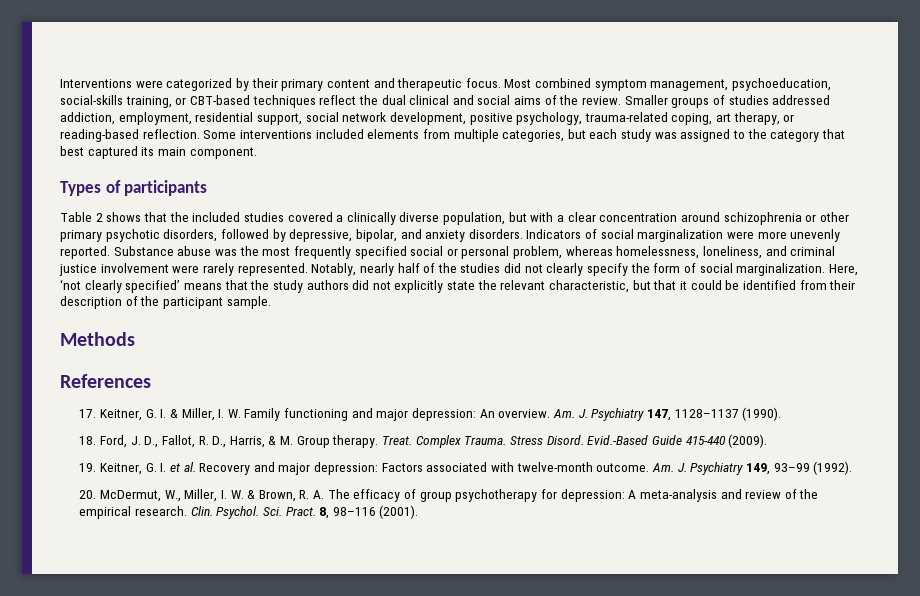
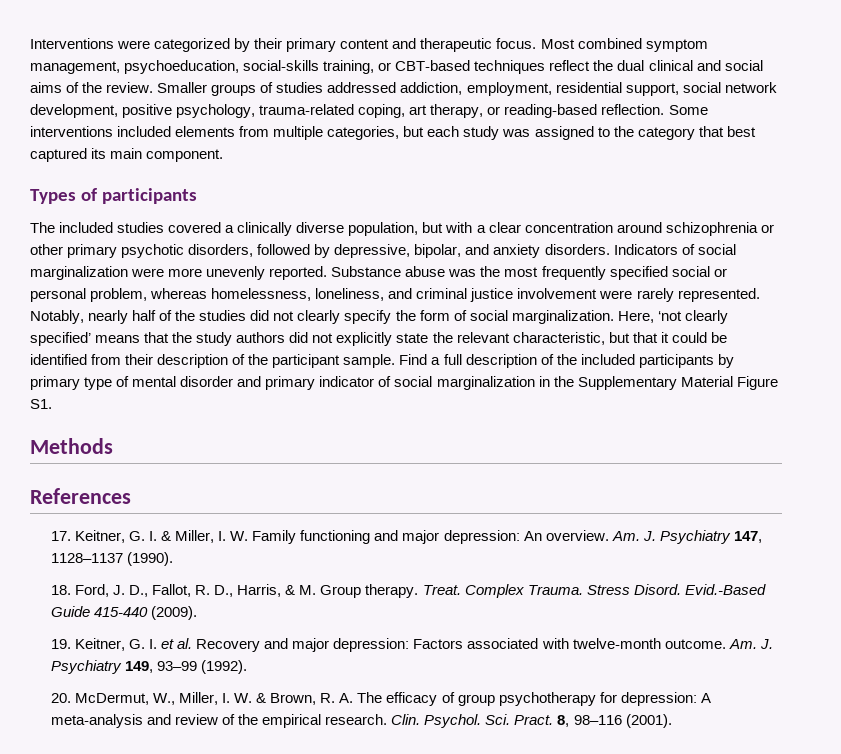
- Table 2 shows that the included studies covered a clinically diverse population, but with a clear concentration around schizophrenia or other primary psychotic disorders, followed by depressive, bipolar, and anxiety disorders.
+ The included studies covered a clinically diverse population, but with a clear concentration around schizophrenia or other primary psychotic disorders, followed by depressive, bipolar, and anxiety disorders.
+ Find a full description of the included participants by primary type of mental disorder and primary indicator of social marginalization in the Supplementary Material Figure S1.

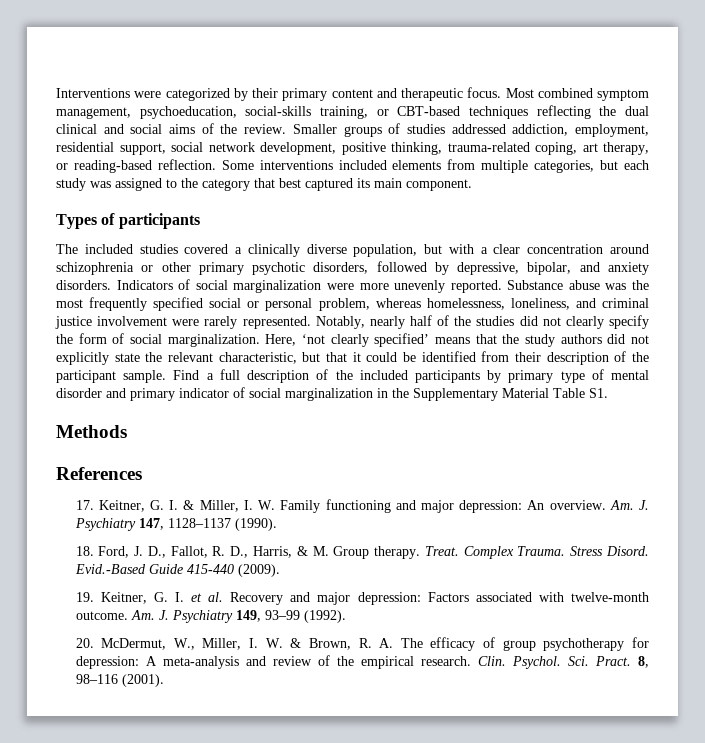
- Most combined symptom management, psychoeducation, social-skills training, or CBT-based techniques reflect the dual clinical and social aims of the review.
+ Most combined symptom management, psychoeducation, social-skills training, or CBT-based techniques reflecting the dual clinical and social aims of the review.
- Smaller groups of studies addressed addiction, employment, residential support, social network development, positive psychology, trauma-related coping, art therapy, or reading-based reflection.
+ Smaller groups of studies addressed addiction, employment, residential support, social network development, positive thinking, trauma-related coping, art therapy, or reading-based reflection.
- Find a full description of the included participants by primary type of mental disorder and primary indicator of social marginalization in the Supplementary Material Figure S1.
+ Find a full description of the included participants by primary type of mental disorder and primary indicator of social marginalization in the Supplementary Material Table S1.

